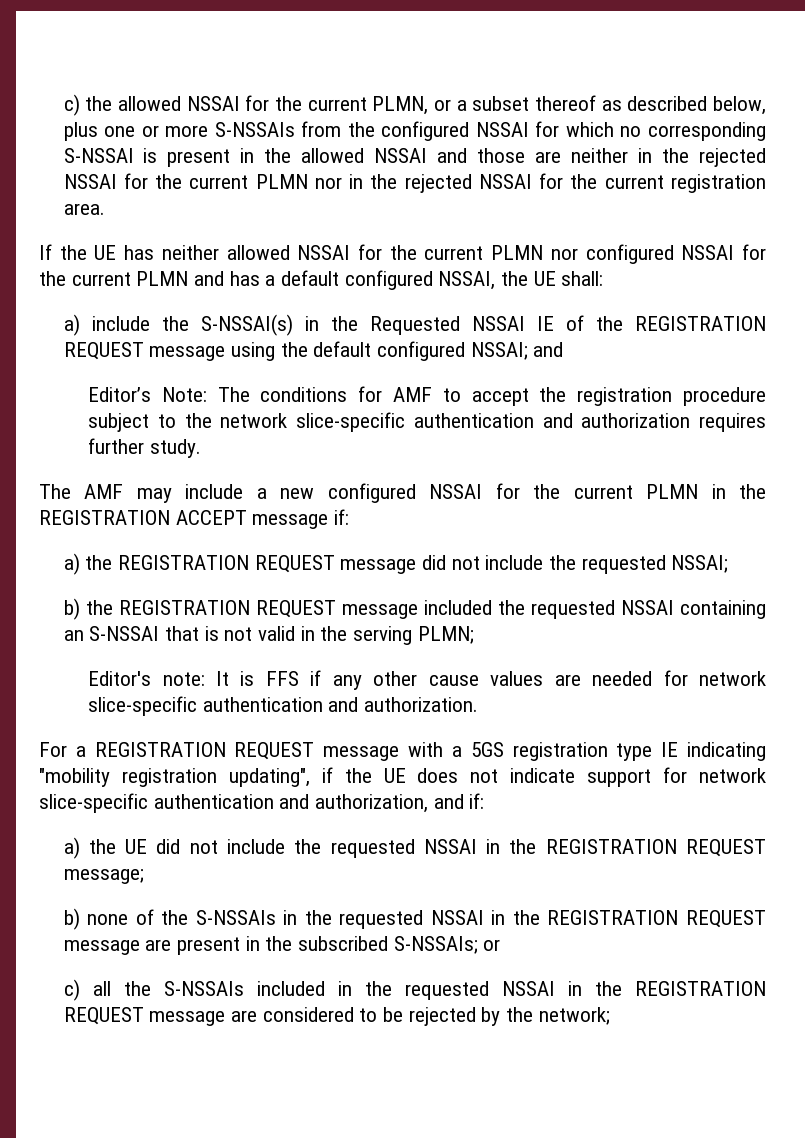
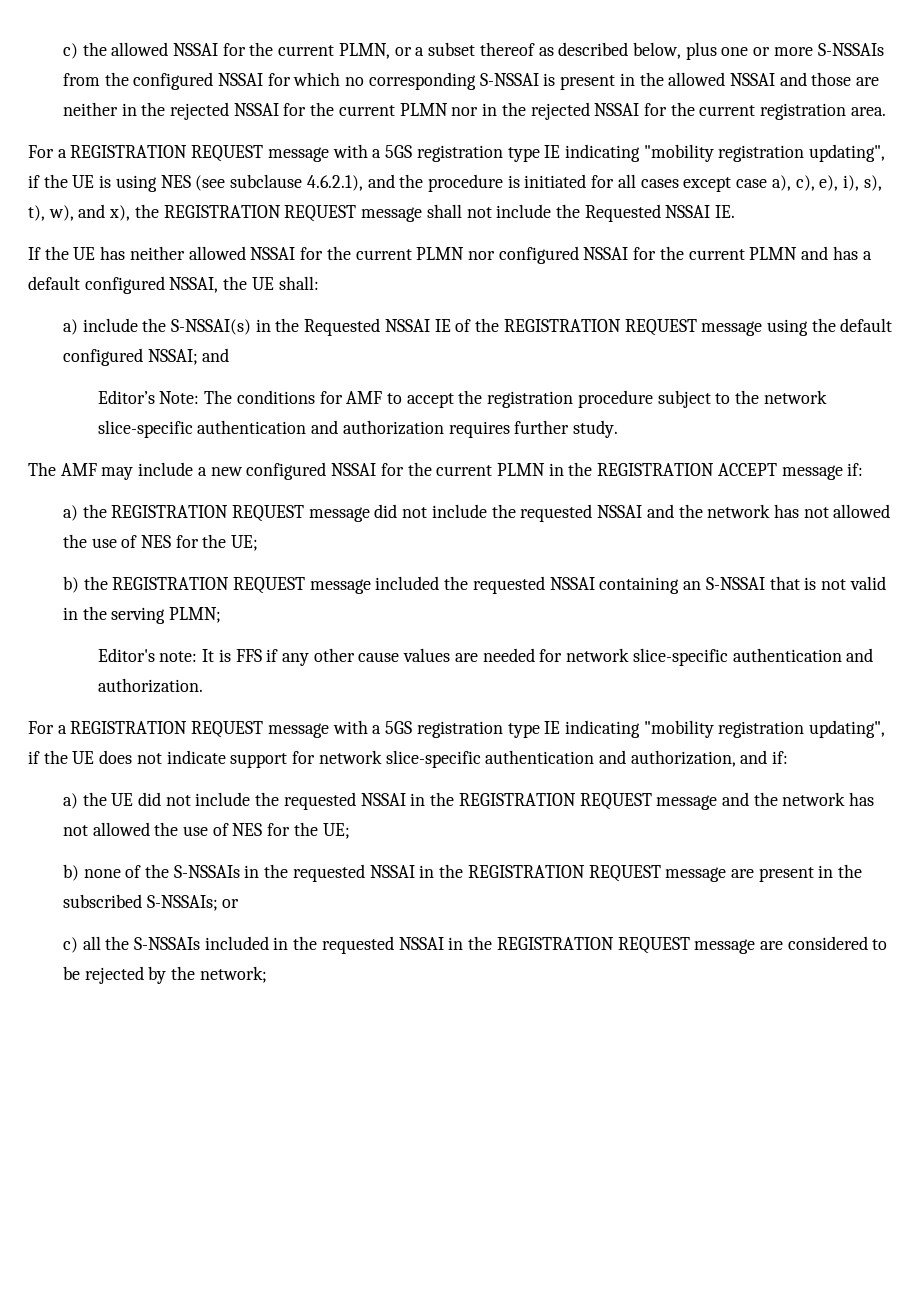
+ For a REGISTRATION REQUEST message with a 5GS registration type IE indicating "mobility registration updating", if the UE is using NES (see subclause 4.6.2.1), and the procedure is initiated for all cases except case a), c), e), i), s), t), w), and x), the REGISTRATION REQUEST message shall not include the Requested NSSAI IE.
- a) the REGISTRATION REQUEST message did not include the requested NSSAI;
+ a) the REGISTRATION REQUEST message did not include the requested NSSAI and the network has not allowed the use of NES for the UE;
- a) the UE did not include the requested NSSAI in the REGISTRATION REQUEST message;
+ a) the UE did not include the requested NSSAI in the REGISTRATION REQUEST message and the network has not allowed the use of NES for the UE;

